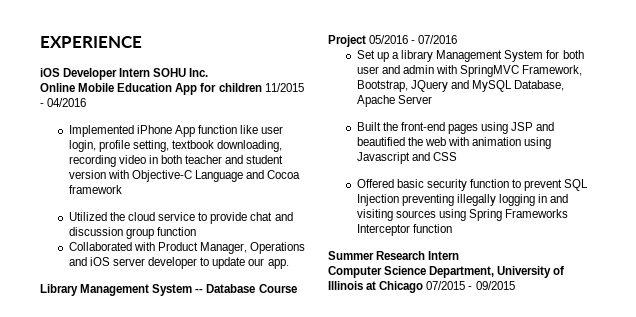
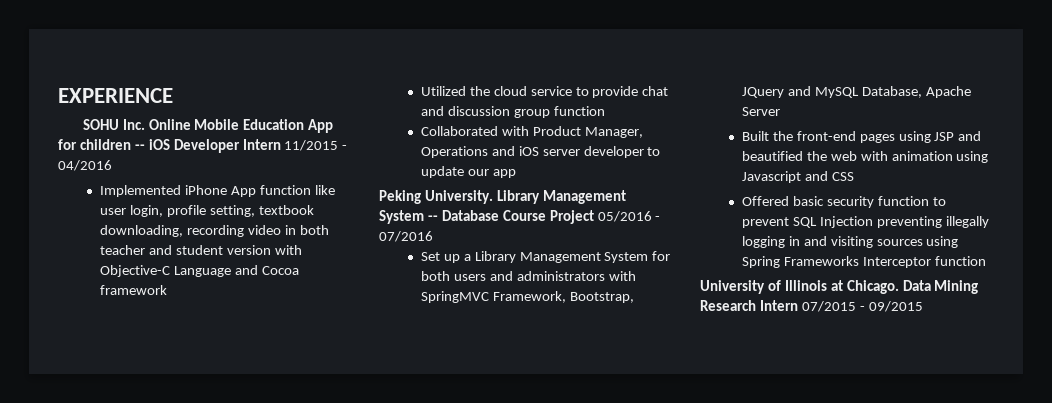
- iOS Developer Intern SOHU Inc.
- Online Mobile Education App for children 11/2015 - 04/2016
+ SOHU Inc. Online Mobile Education App for children -- iOS Developer Intern 11/2015 - 04/2016
- Collaborated with Product Manager, Operations and iOS server developer to update our app.
- Library Management System -- Database Course Project 05/2016 - 07/2016
+ Collaborated with Product Manager, Operations and iOS server developer to update our app
+ Peking University. Library Management System -- Database Course Project 05/2016 - 07/2016
- Set up a library Management System for both user and admin with SpringMVC Framework, Bootstrap, JQuery and MySQL Database, Apache Server
+ Set up a Library Management System for both users and administrators with SpringMVC Framework, Bootstrap, JQuery and MySQL Database, Apache Server
- Summer Research Intern
- Computer Science Department, University of Illinois at Chicago 07/2015 - 09/2015
+ University of Illinois at Chicago. Data Mining Research Intern 07/2015 - 09/2015

